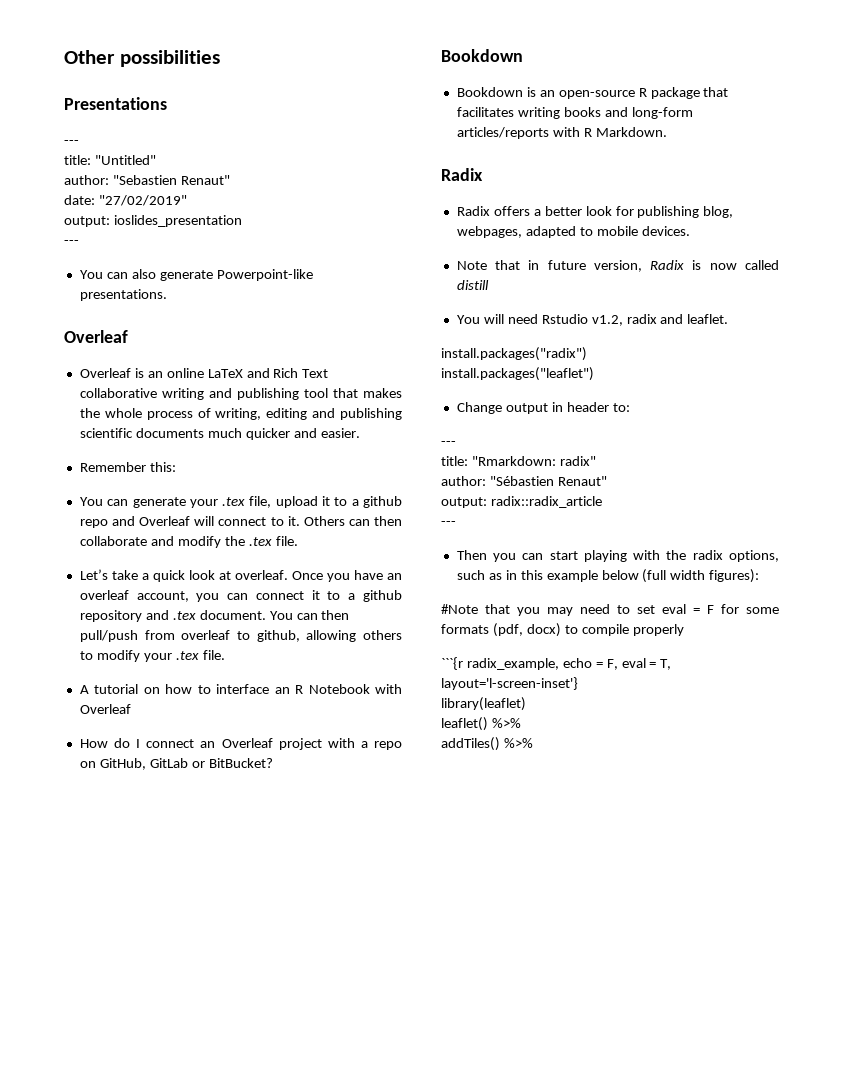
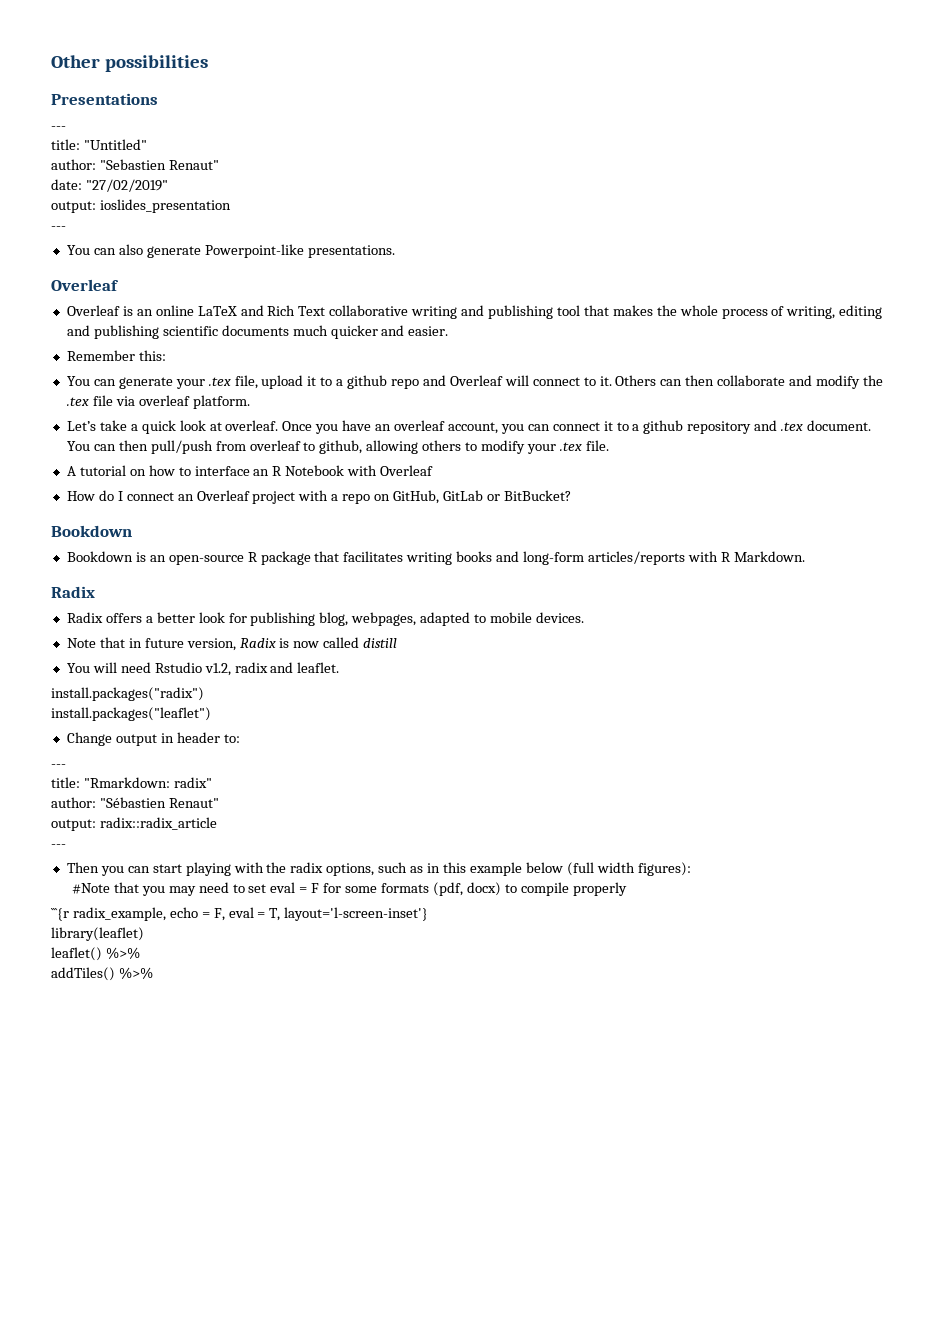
- Others can then collaborate and modify the .tex file.
+ Others can then collaborate and modify the .tex file via overleaf platform.

